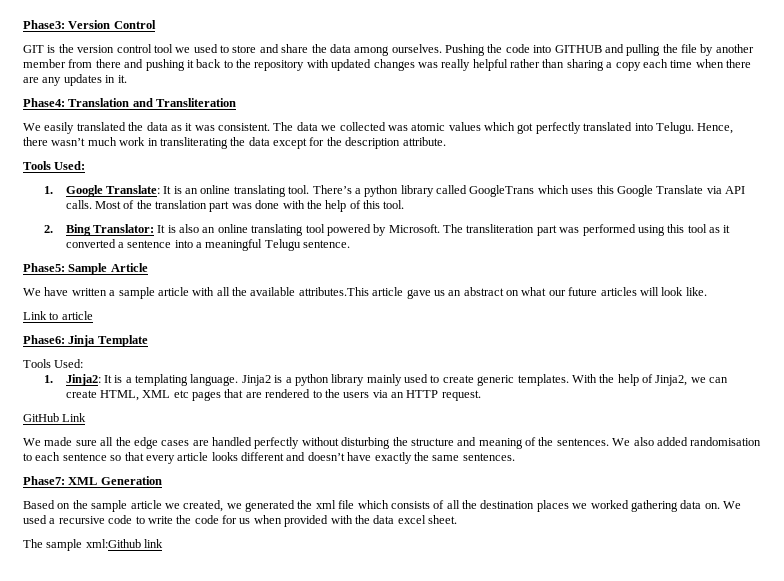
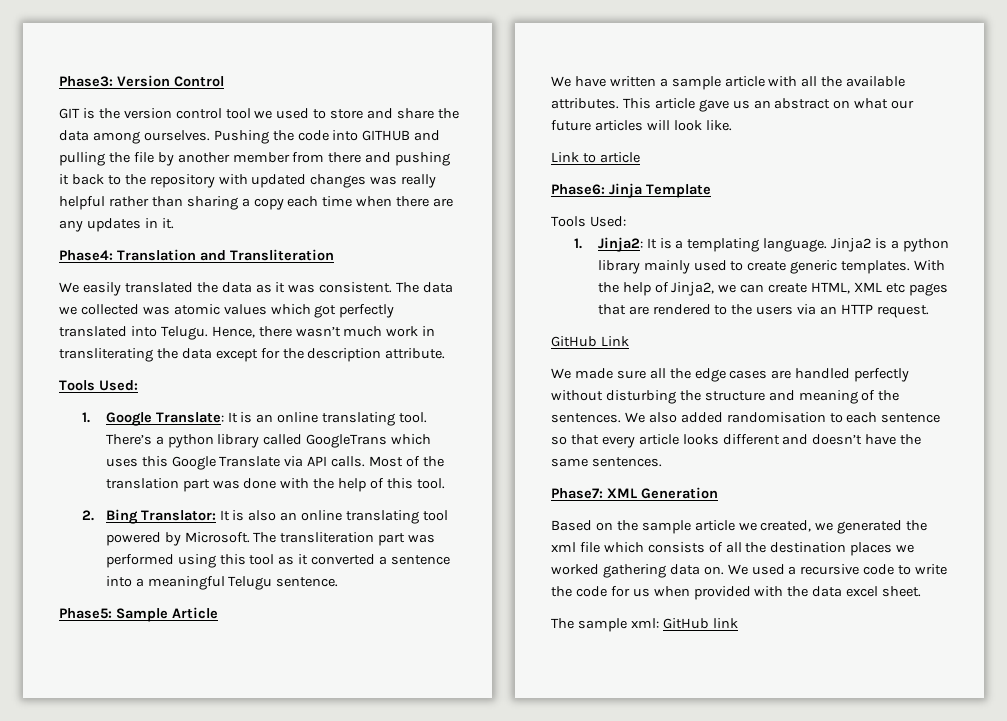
- We have written a sample article with all the available attributes.This article gave us an abstract on what our future articles will look like.
+ We have written a sample article with all the available attributes. This article gave us an abstract on what our future articles will look like.
- We also added randomisation to each sentence so that every article looks different and doesn’t have exactly the same sentences.
+ We also added randomisation to each sentence so that every article looks different and doesn’t have the same sentences.
- The sample xml:Github link
+ The sample xml: GitHub link

